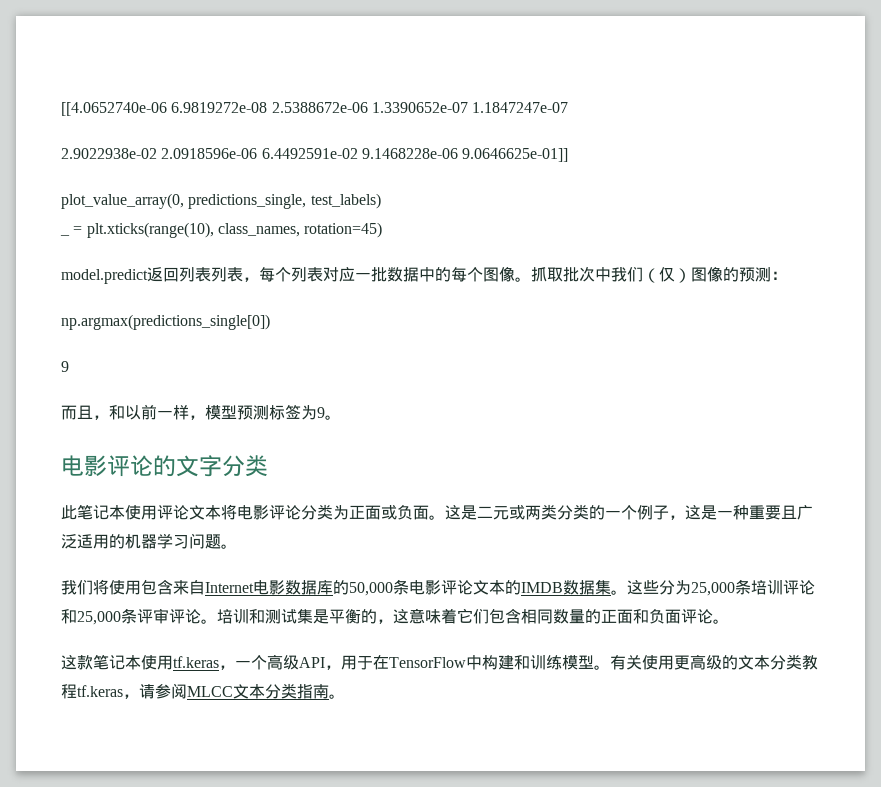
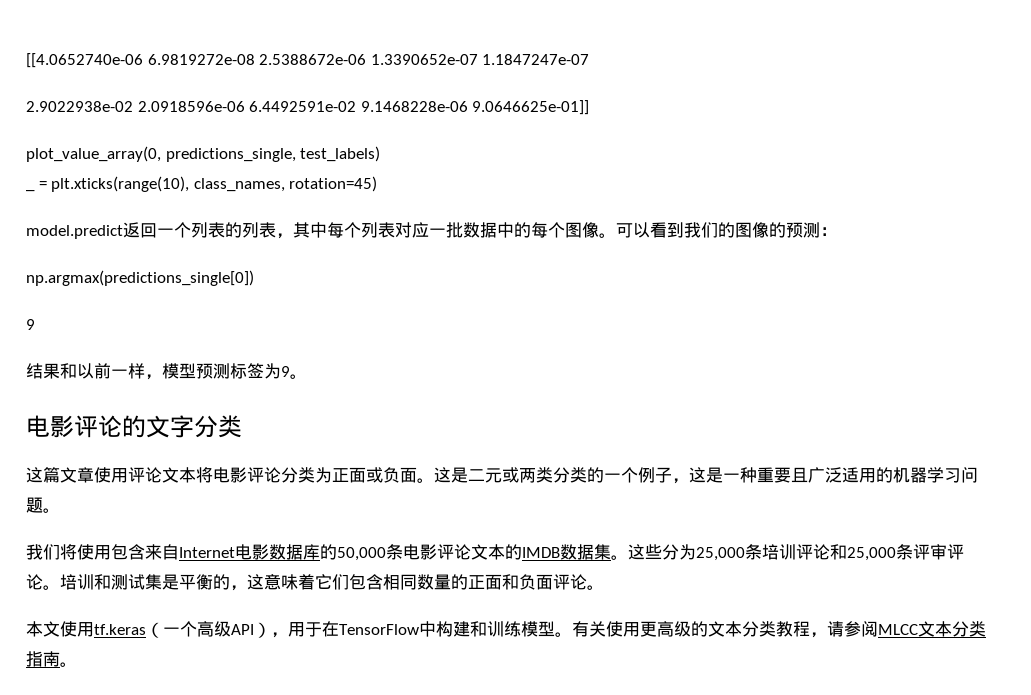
- model.predict返回列表列表，每个列表对应一批数据中的每个图像。
+ model.predict返回一个列表的列表，其中每个列表对应一批数据中的每个图像。
- 抓取批次中我们（仅）图像的预测：
+ 可以看到我们的图像的预测：
- 而且，和以前一样，模型预测标签为9。
+ 结果和以前一样，模型预测标签为9。
- 此笔记本使用评论文本将电影评论分类为正面或负面。
+ 这篇文章使用评论文本将电影评论分类为正面或负面。
- 这款笔记本使用tf.keras，一个高级API，用于在TensorFlow中构建和训练模型。
+ 本文使用tf.keras（一个高级API），用于在TensorFlow中构建和训练模型。
- 有关使用更高级的文本分类教程tf.keras，请参阅MLCC文本分类指南。
+ 有关使用更高级的文本分类教程，请参阅MLCC文本分类指南。

